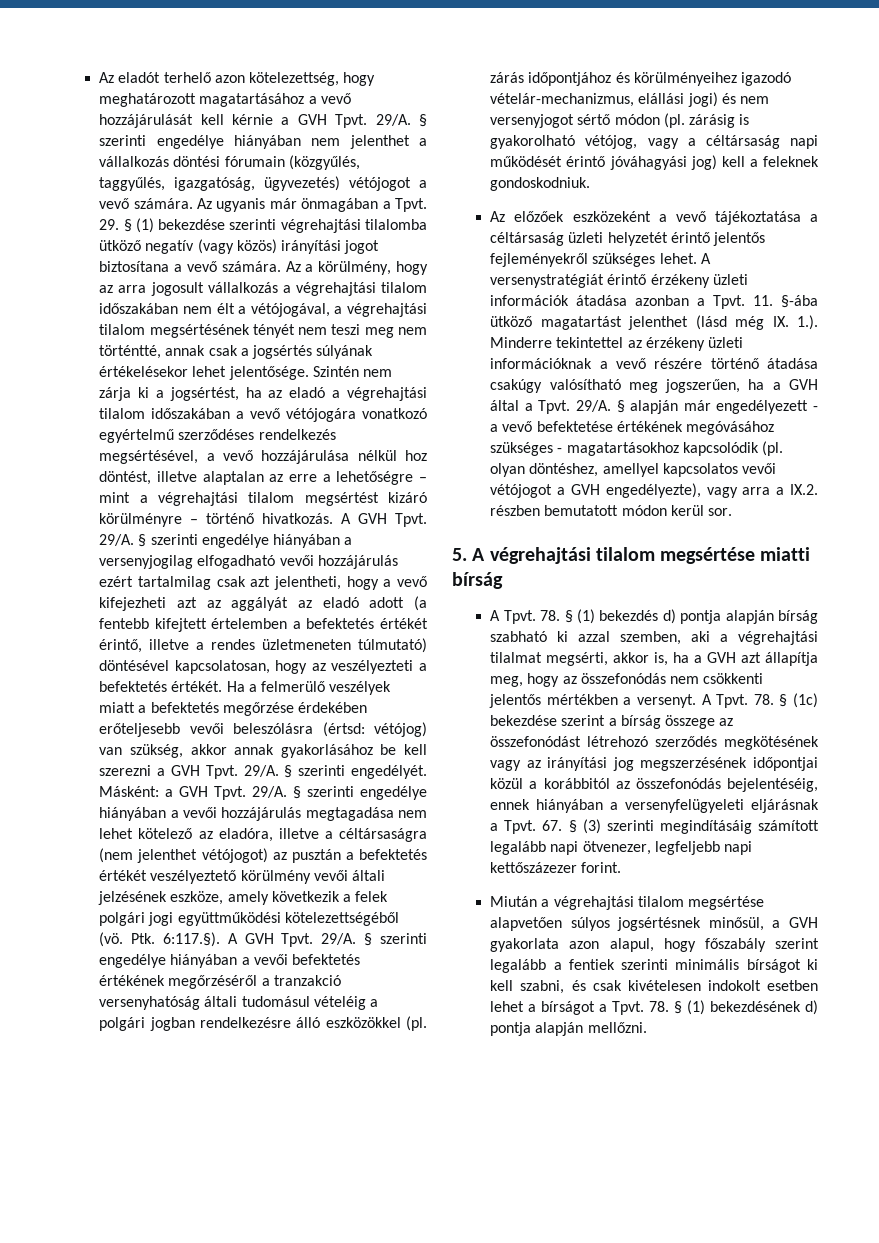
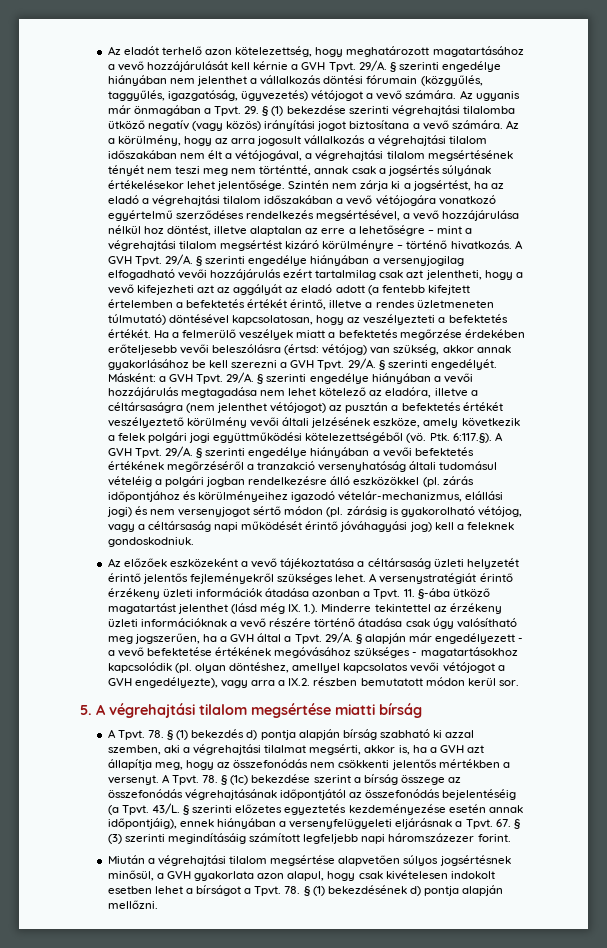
- 11. §-ába ütköző magatartást jelenthet (lásd még IX. 1.). Minderre tekintettel az érzékeny üzleti információknak a vevő részére történő átadása csakúgy valósítható meg jogszerűen, ha a GVH által a Tpvt.
+ 11. §-ába ütköző magatartást jelenthet (lásd még IX. 1.). Minderre tekintettel az érzékeny üzleti információknak a vevő részére történő átadása csak úgy valósítható meg jogszerűen, ha a GVH által a Tpvt.
- 78. § (1c) bekezdése szerint a bírság összege az összefonódást létrehozó szerződés megkötésének vagy az irányítási jog megszerzésének időpontjai közül a korábbitól az összefonódás bejelentéséig, ennek hiányában a versenyfelügyeleti eljárásnak a Tpvt.
+ 78. § (1c) bekezdése szerint a bírság összege az összefonódás végrehajtásának időpontjától az összefonódás bejelentéséig (a Tpvt. 43/L. § szerinti előzetes egyeztetés kezdeményezése esetén annak időpontjáig), ennek hiányában a versenyfelügyeleti eljárásnak a Tpvt.
- 67. § (3) szerinti megindításáig számított legalább napi ötvenezer, legfeljebb napi kettőszázezer forint.
+ 67. § (3) szerinti megindításáig számított legfeljebb napi háromszázezer forint.
- Miután a végrehajtási tilalom megsértése alapvetően súlyos jogsértésnek minősül, a GVH gyakorlata azon alapul, hogy főszabály szerint legalább a fentiek szerinti minimális bírságot ki kell szabni, és csak kivételesen indokolt esetben lehet a bírságot a Tpvt.
+ Miután a végrehajtási tilalom megsértése alapvetően súlyos jogsértésnek minősül, a GVH gyakorlata azon alapul, hogy csak kivételesen indokolt esetben lehet a bírságot a Tpvt.

